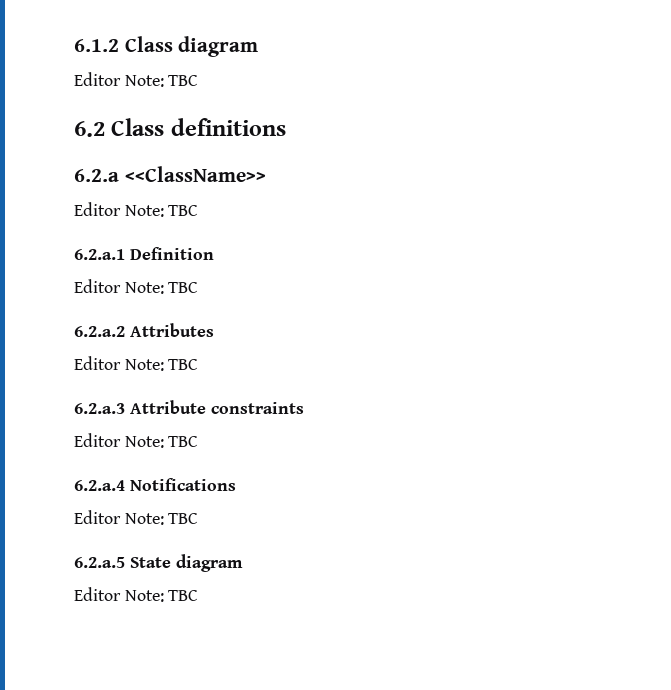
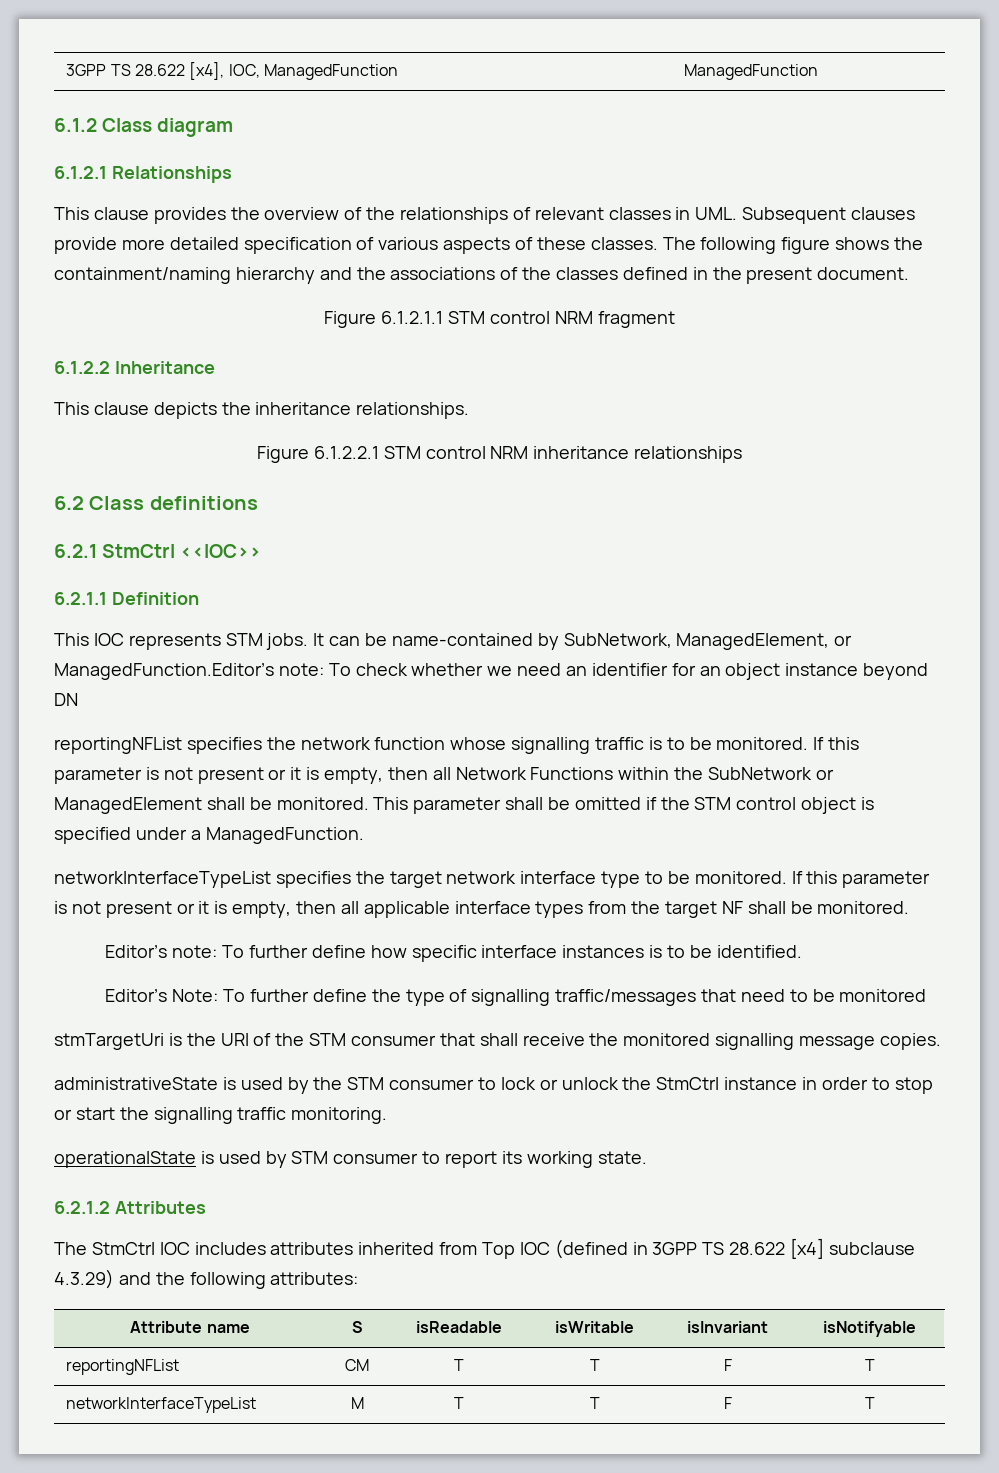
+ 3GPP TS 28.622 [x4], IOC, ManagedFunction | ManagedFunction
  6.1.2 Class diagram
- Editor Note: TBC
+ 6.1.2.1 Relationships
+ This clause provides the overview of the relationships of relevant classes in UML. Subsequent clauses provide more detailed specification of various aspects of these classes. The following figure shows the containment/naming hierarchy and the associations of the classes defined in the present document.
+ Figure 6.1.2.1.1 STM control NRM fragment
+ 6.1.2.2 Inheritance
+ This clause depicts the inheritance relationships.
+ Figure 6.1.2.2.1 STM control NRM inheritance relationships
  6.2 Class definitions
- 6.2.a <<ClassName>>
- Editor Note: TBC
- 6.2.a.1 Definition
- Editor Note: TBC
- 6.2.a.2 Attributes
- Editor Note: TBC
- 6.2.a.3 Attribute constraints
- Editor Note: TBC
- 6.2.a.4 Notifications
- Editor Note: TBC
- 6.2.a.5 State diagram
- Editor Note: TBC
+ 6.2.1 StmCtrl <<IOC>>
+ 6.2.1.1 Definition
+ This IOC represents STM jobs. It can be name-contained by SubNetwork, ManagedElement, or ManagedFunction.Editor’s note: To check whether we need an identifier for an object instance beyond DN
+ reportingNFList specifies the network function whose signalling traffic is to be monitored. If this parameter is not present or it is empty, then all Network Functions within the SubNetwork or ManagedElement shall be monitored. This parameter shall be omitted if the STM control object is specified under a ManagedFunction.
+ networkInterfaceTypeList specifies the target network interface type to be monitored. If this parameter is not present or it is empty, then all applicable interface types from the target NF shall be monitored.
+ Editor’s note: To further define how specific interface instances is to be identified.
+ Editor’s Note: To further define the type of signalling traffic/messages that need to be monitored
+ stmTargetUri is the URI of the STM consumer that shall receive the monitored signalling message copies.
+ administrativeState is used by the STM consumer to lock or unlock the StmCtrl instance in order to stop or start the signalling traffic monitoring.
+ operationalState is used by STM consumer to report its working state.
+ 6.2.1.2 Attributes
+ The StmCtrl IOC includes attributes inherited from Top IOC (defined in 3GPP TS 28.622 [x4] subclause 4.3.29) and the following attributes:
+ Attribute name | S | isReadable | isWritable | isInvariant | isNotifyable
+ reportingNFList | CM | T | T | F | T
+ networkInterfaceTypeList | M | T | T | F | T

